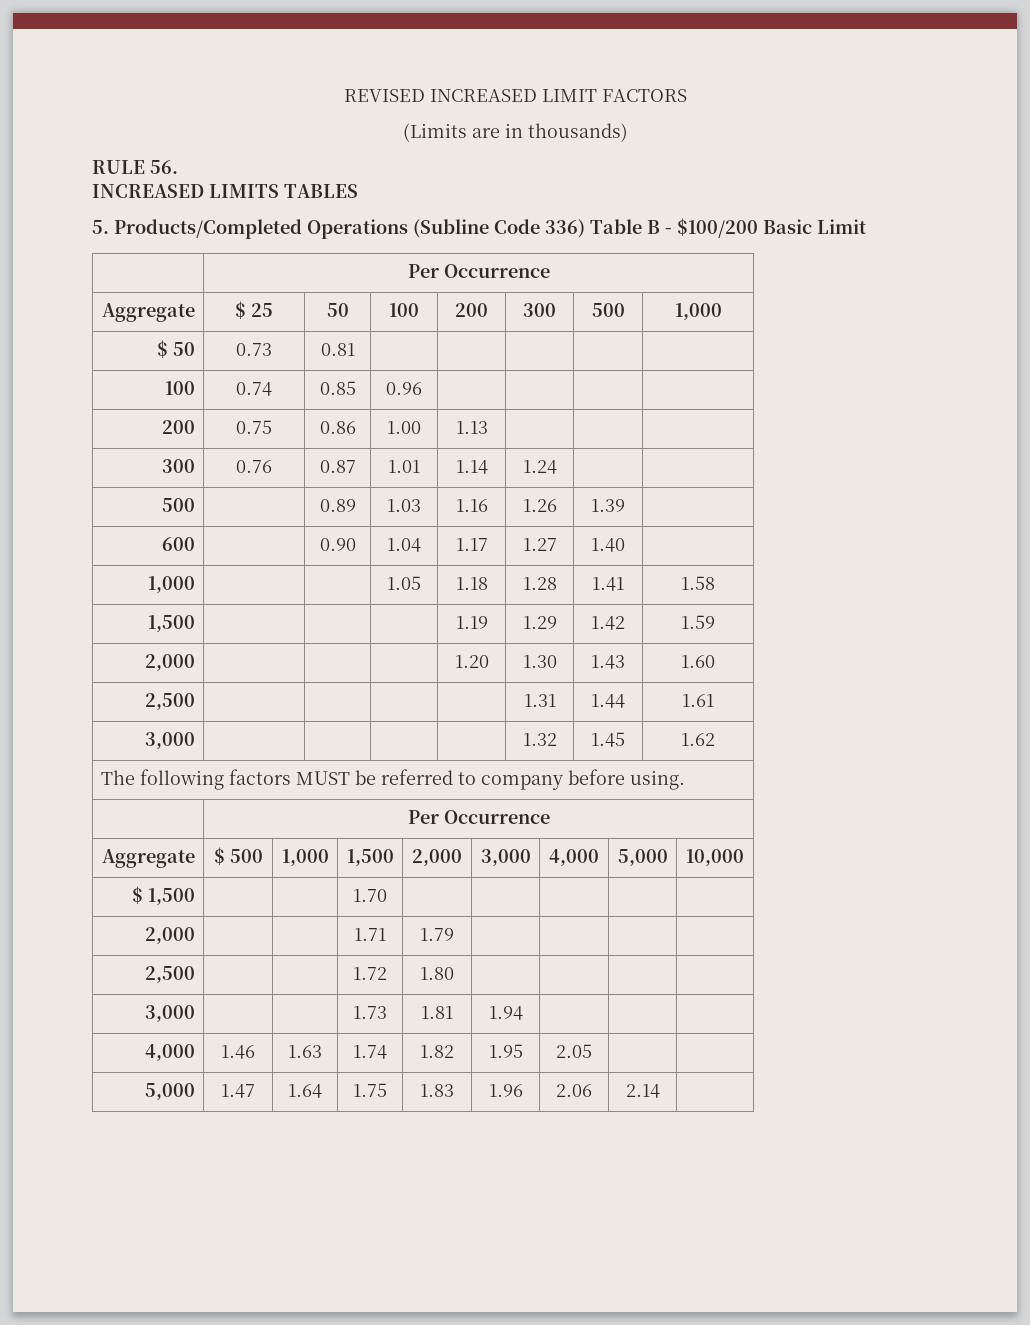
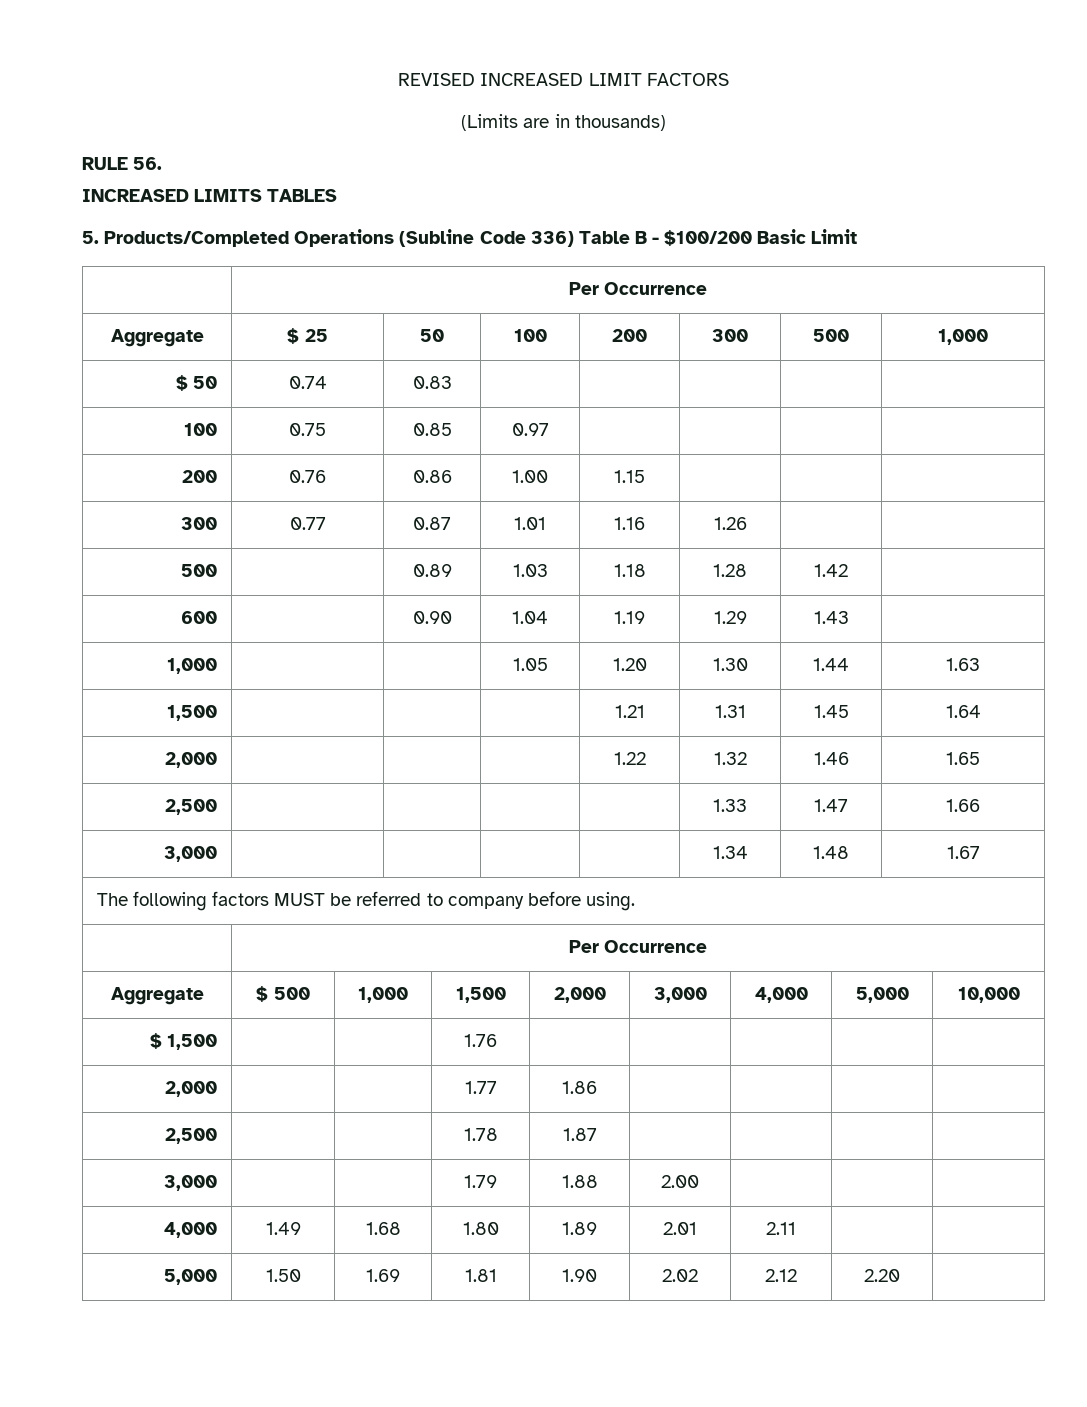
- $ 50 | 0.73 | 0.81 | | | | |
- 100 | 0.74 | 0.85 | 0.96 | | | |
- 200 | 0.75 | 0.86 | 1.00 | 1.13 | | |
- 300 | 0.76 | 0.87 | 1.01 | 1.14 | 1.24 | |
+ $ 50 | 0.74 | 0.83 | | | | |
+ 100 | 0.75 | 0.85 | 0.97 | | | |
+ 200 | 0.76 | 0.86 | 1.00 | 1.15 | | |
+ 300 | 0.77 | 0.87 | 1.01 | 1.16 | 1.26 | |
- 500 | | 0.89 | 1.03 | 1.16 | 1.26 | 1.39 |
+ 500 | | 0.89 | 1.03 | 1.18 | 1.28 | 1.42 |
- 600 | | 0.90 | 1.04 | 1.17 | 1.27 | 1.40 |
+ 600 | | 0.90 | 1.04 | 1.19 | 1.29 | 1.43 |
- 1,000 | | | 1.05 | 1.18 | 1.28 | 1.41 | 1.58
- 1,500 | | | | 1.19 | 1.29 | 1.42 | 1.59
- 2,000 | | | | 1.20 | 1.30 | 1.43 | 1.60
- 2,500 | | | | | 1.31 | 1.44 | 1.61
- 3,000 | | | | | 1.32 | 1.45 | 1.62
+ 1,000 | | | 1.05 | 1.20 | 1.30 | 1.44 | 1.63
+ 1,500 | | | | 1.21 | 1.31 | 1.45 | 1.64
+ 2,000 | | | | 1.22 | 1.32 | 1.46 | 1.65
+ 2,500 | | | | | 1.33 | 1.47 | 1.66
+ 3,000 | | | | | 1.34 | 1.48 | 1.67
- $ 1,500 | | | 1.70 | | | | |
- 2,000 | | | 1.71 | 1.79 | | | |
- 2,500 | | | 1.72 | 1.80 | | | |
- 3,000 | | | 1.73 | 1.81 | 1.94 | | |
- 4,000 | 1.46 | 1.63 | 1.74 | 1.82 | 1.95 | 2.05 | |
- 5,000 | 1.47 | 1.64 | 1.75 | 1.83 | 1.96 | 2.06 | 2.14 |
+ $ 1,500 | | | 1.76 | | | | |
+ 2,000 | | | 1.77 | 1.86 | | | |
+ 2,500 | | | 1.78 | 1.87 | | | |
+ 3,000 | | | 1.79 | 1.88 | 2.00 | | |
+ 4,000 | 1.49 | 1.68 | 1.80 | 1.89 | 2.01 | 2.11 | |
+ 5,000 | 1.50 | 1.69 | 1.81 | 1.90 | 2.02 | 2.12 | 2.20 |

